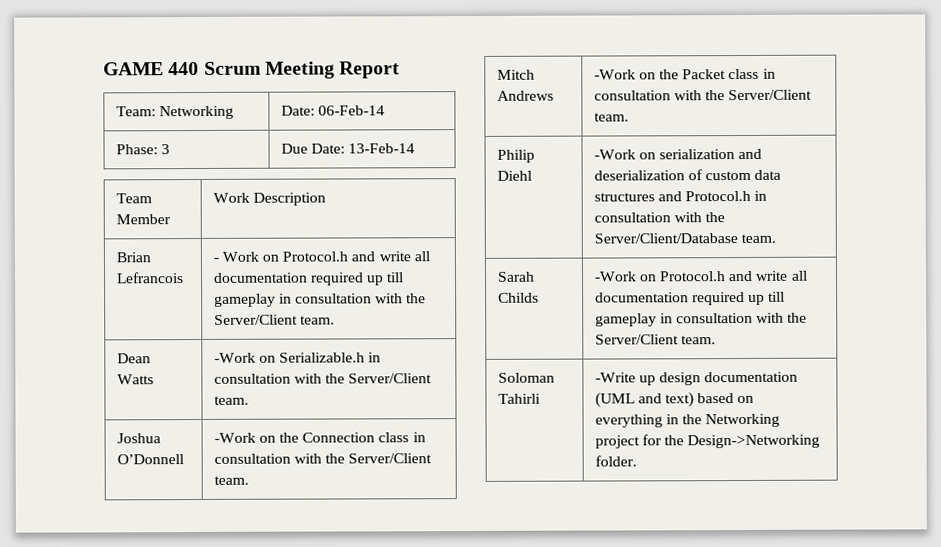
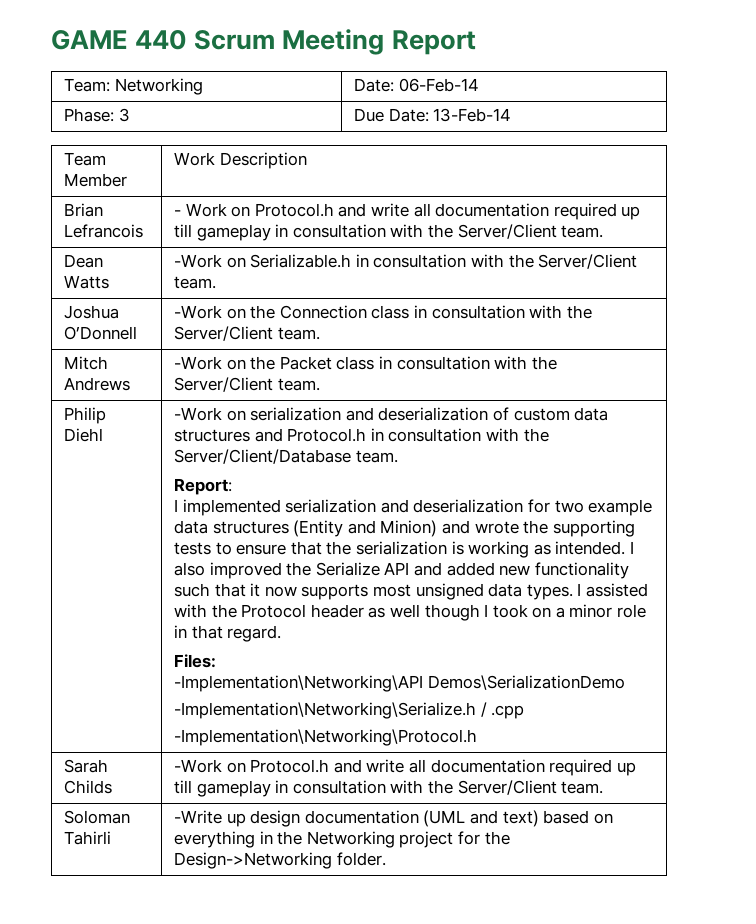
+ Report:
+ I implemented serialization and deserialization for two example data structures (Entity and Minion) and wrote the supporting tests to ensure that the serialization is working as intended. I also improved the Serialize API and added new functionality such that it now supports most unsigned data types. I assisted with the Protocol header as well though I took on a minor role in that regard.
+ Files:
+ -Implementation\Networking\API Demos\SerializationDemo
+ -Implementation\Networking\Serialize.h / .cpp
+ -Implementation\Networking\Protocol.h

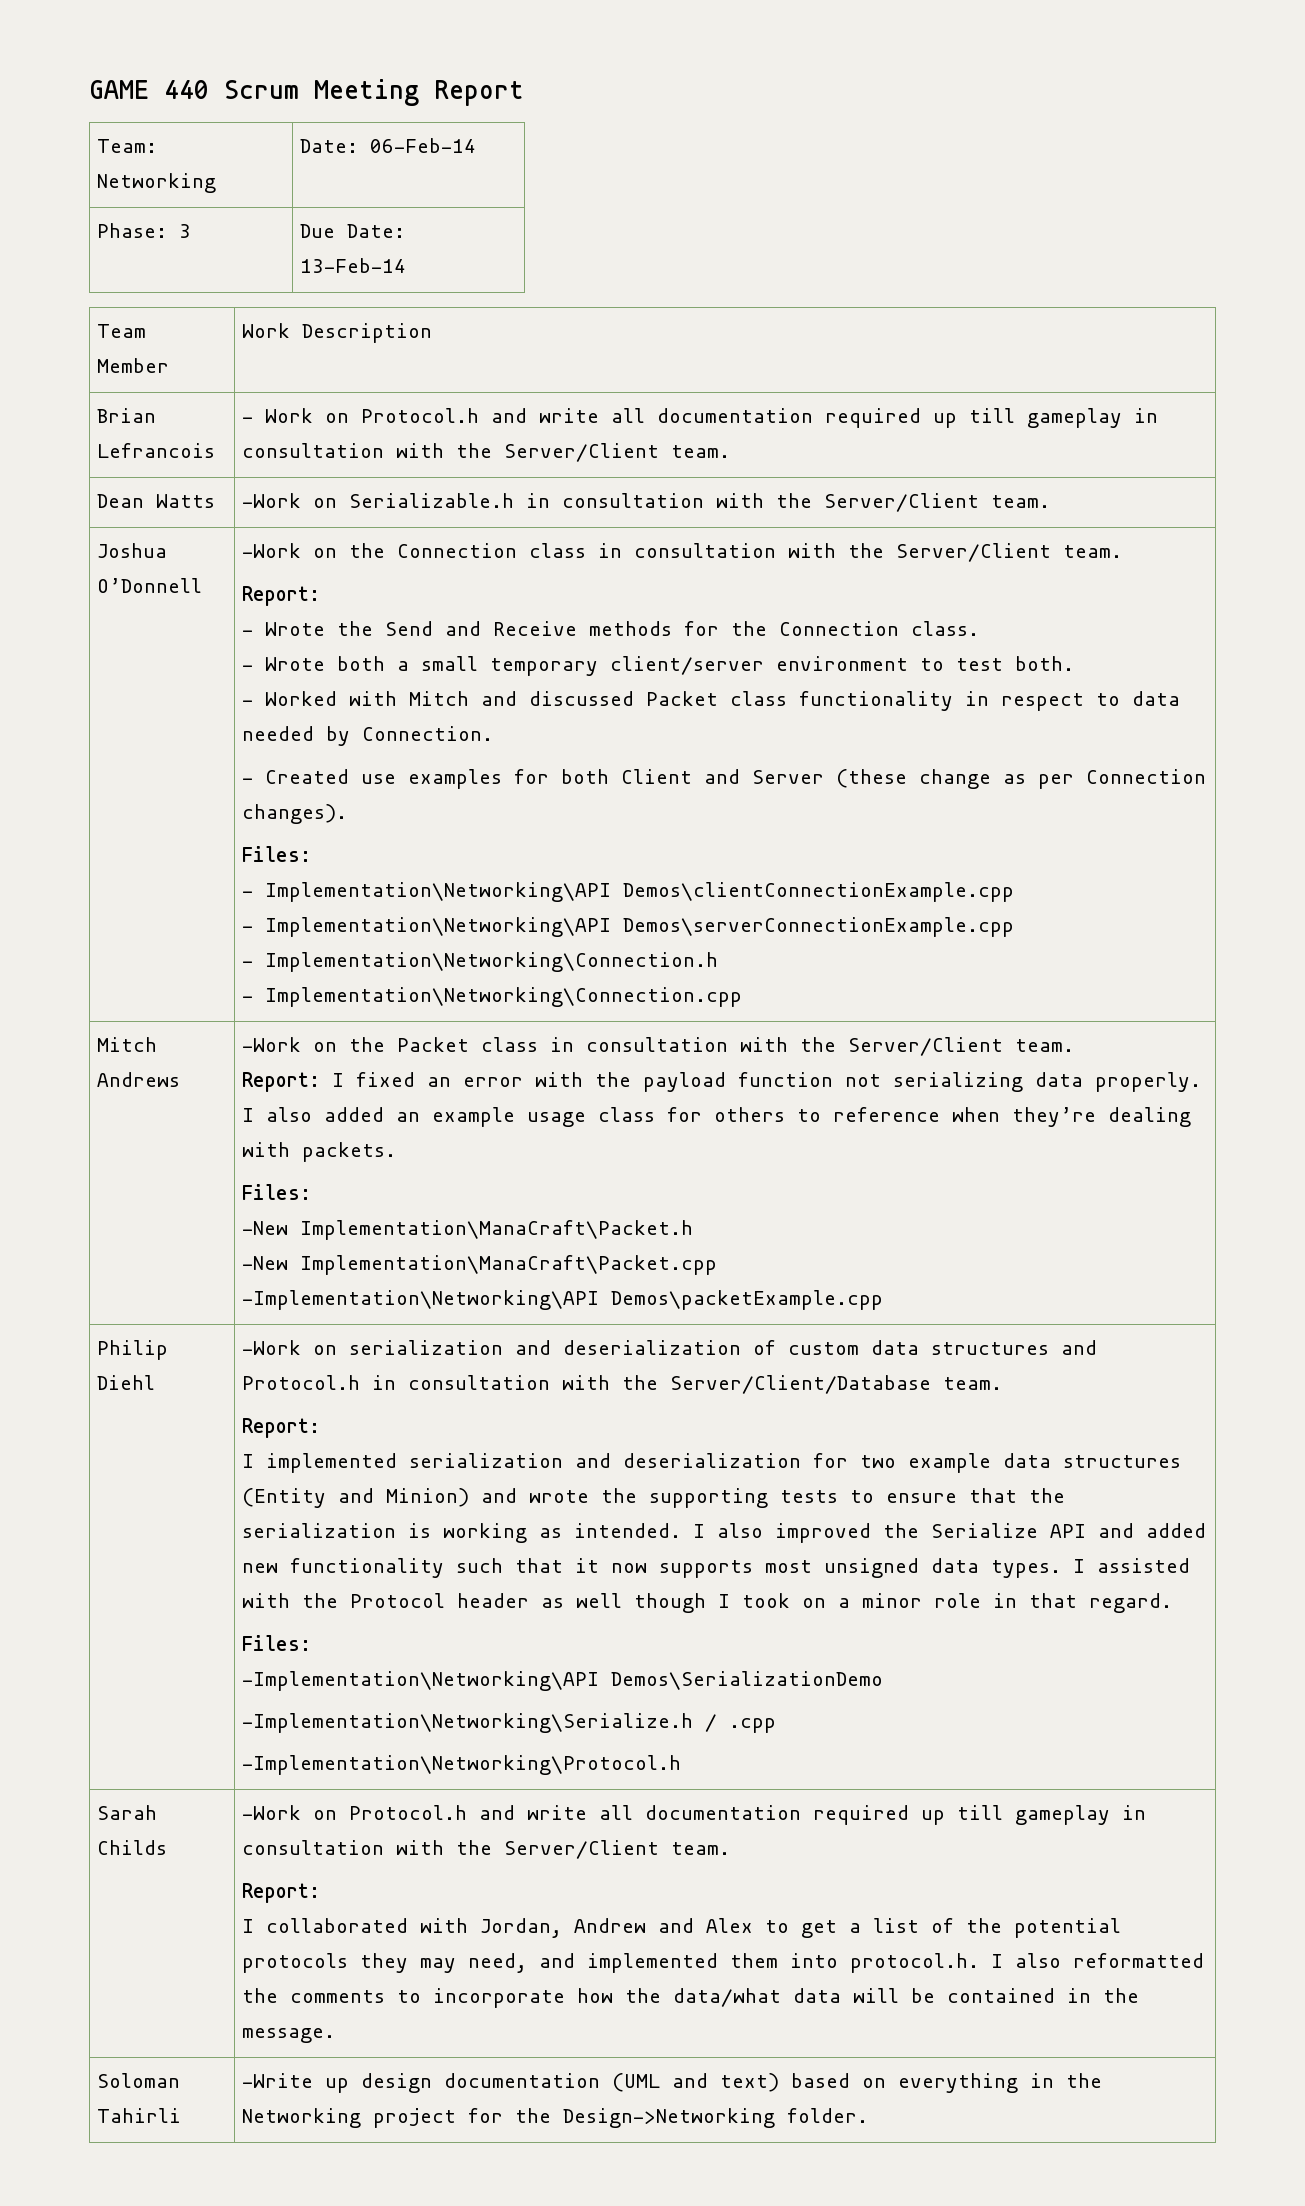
  -Work on the Connection class in consultation with the Server/Client team.
+ Report:
+ - Wrote the Send and Receive methods for the Connection class.
+ - Wrote both a small temporary client/server environment to test both.
+ - Worked with Mitch and discussed Packet class functionality in respect to data needed by Connection.
+ - Created use examples for both Client and Server (these change as per Connection changes).
+ Files:
+ - Implementation\Networking\API Demos\clientConnectionExample.cpp
+ - Implementation\Networking\API Demos\serverConnectionExample.cpp
+ - Implementation\Networking\Connection.h
+ - Implementation\Networking\Connection.cpp
+ Report: I fixed an error with the payload function not serializing data properly. I also added an example usage class for others to reference when they’re dealing with packets.
+ Files:
+ -New Implementation\ManaCraft\Packet.h
+ -New Implementation\ManaCraft\Packet.cpp
+ -Implementation\Networking\API Demos\packetExample.cpp
  -Work on Protocol.h and write all documentation required up till gameplay in consultation with the Server/Client team.
+ Report:
+ I collaborated with Jordan, Andrew and Alex to get a list of the potential protocols they may need, and implemented them into protocol.h. I also reformatted the comments to incorporate how the data/what data will be contained in the message.

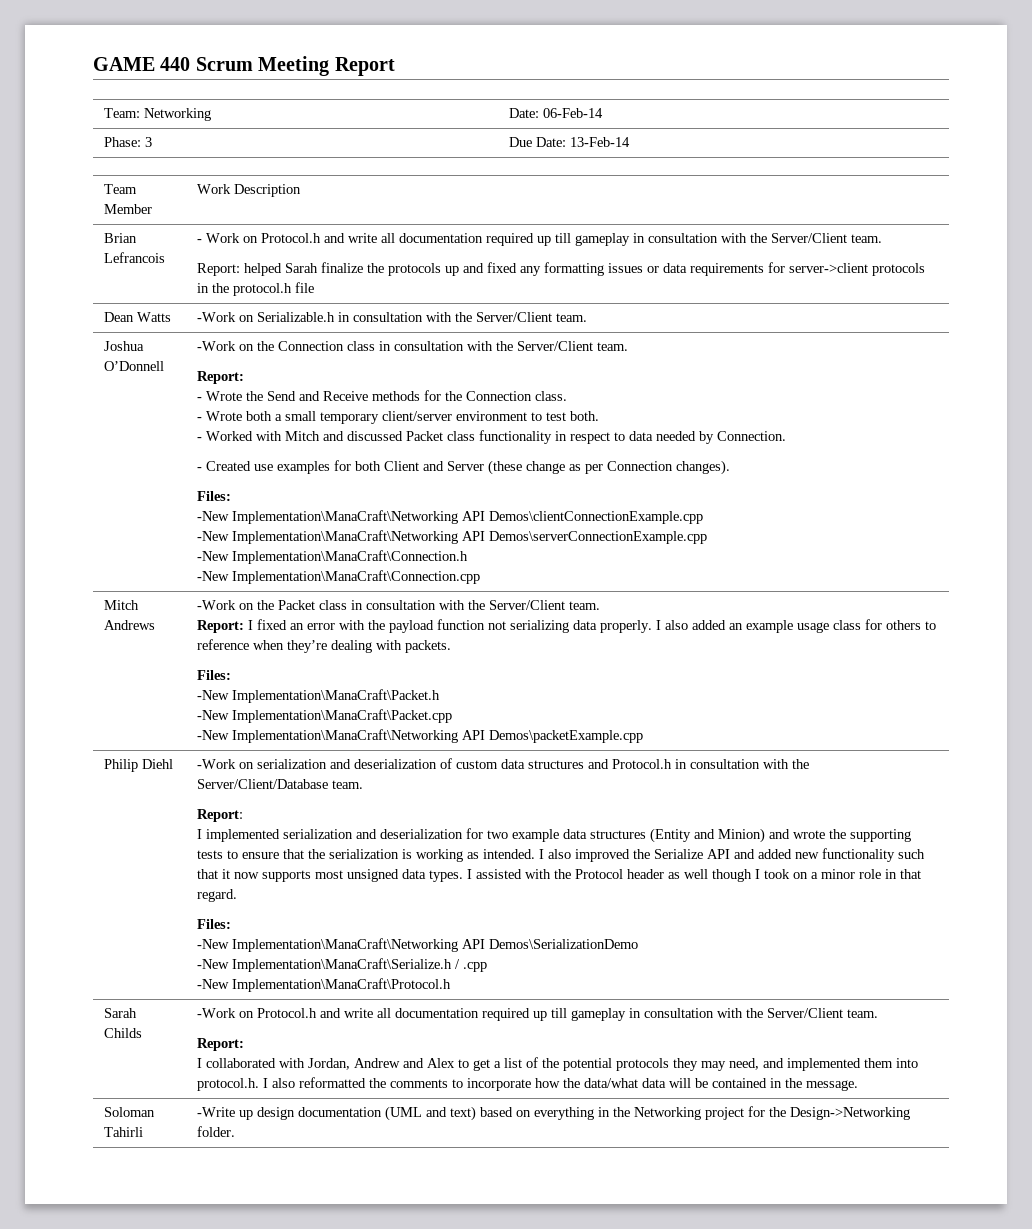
+ Report: helped Sarah finalize the protocols up and fixed any formatting issues or data requirements for server->client protocols in the protocol.h file
- - Implementation\Networking\API Demos\clientConnectionExample.cpp
- - Implementation\Networking\API Demos\serverConnectionExample.cpp
- - Implementation\Networking\Connection.h
- - Implementation\Networking\Connection.cpp
+ -New Implementation\ManaCraft\Networking API Demos\clientConnectionExample.cpp
+ -New Implementation\ManaCraft\Networking API Demos\serverConnectionExample.cpp
+ -New Implementation\ManaCraft\Connection.h
+ -New Implementation\ManaCraft\Connection.cpp
- -Implementation\Networking\API Demos\packetExample.cpp
+ -New Implementation\ManaCraft\Networking API Demos\packetExample.cpp
- -Implementation\Networking\API Demos\SerializationDemo
+ -New Implementation\ManaCraft\Networking API Demos\SerializationDemo
- -Implementation\Networking\Serialize.h / .cpp
+ -New Implementation\ManaCraft\Serialize.h / .cpp
- -Implementation\Networking\Protocol.h
+ -New Implementation\ManaCraft\Protocol.h

